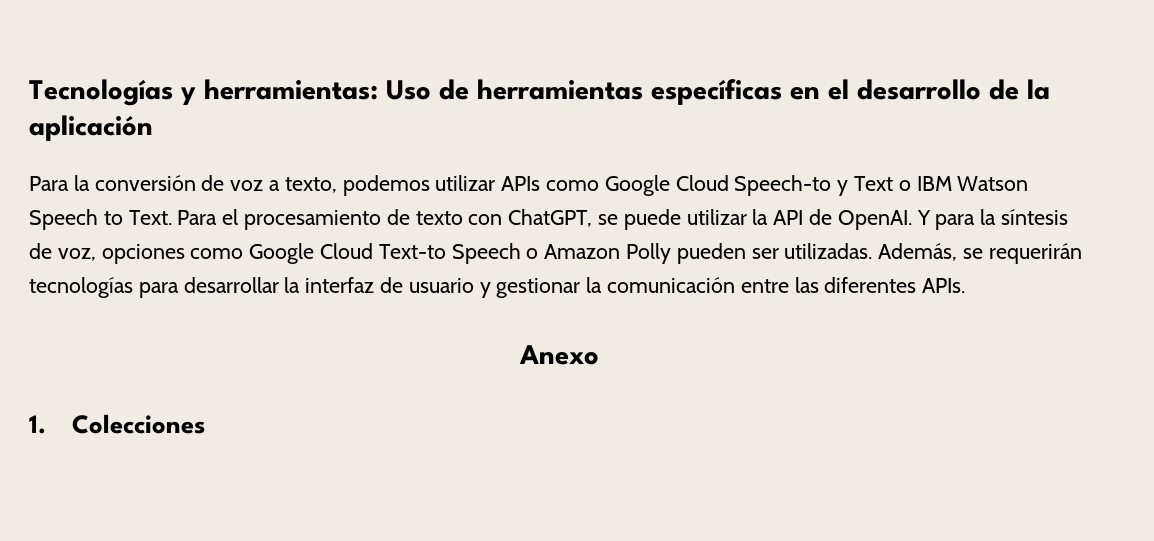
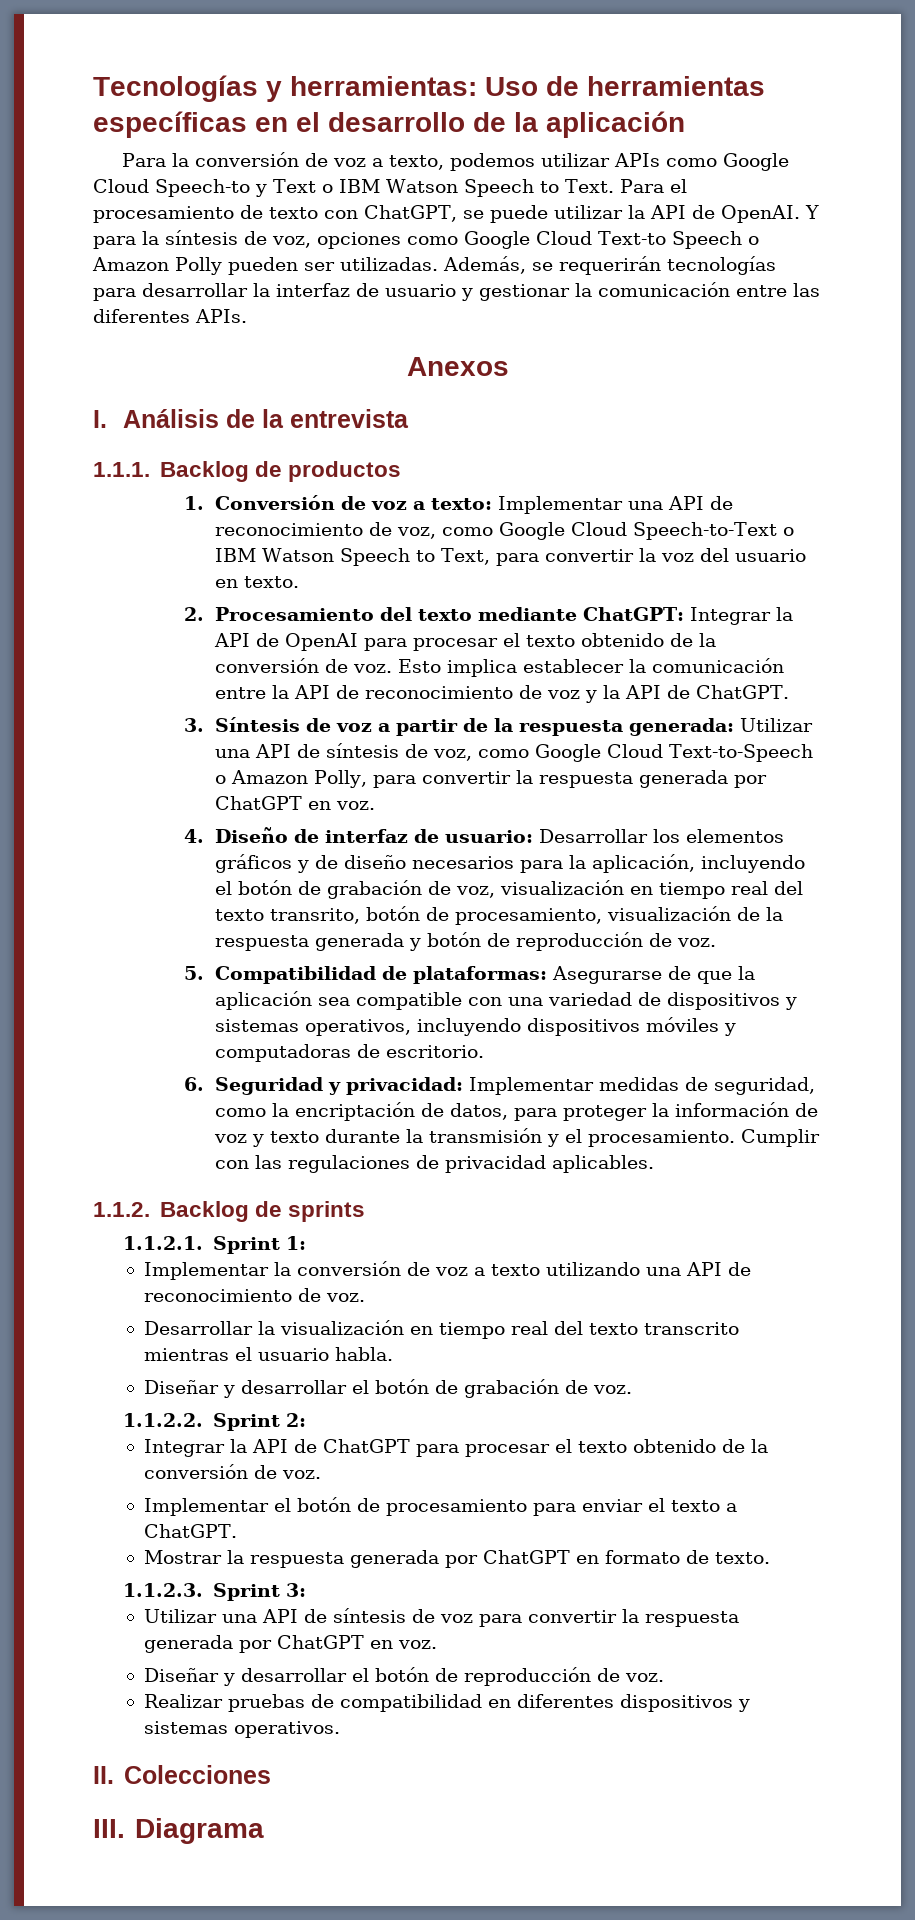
- Anexo
- 1. Colecciones
+ Anexos
+ I. Análisis de la entrevista
+ 1.1.1. Backlog de productos
+ 1. Conversión de voz a texto: Implementar una API de reconocimiento de voz, como Google Cloud Speech-to-Text o IBM Watson Speech to Text, para convertir la voz del usuario en texto.
+ 2. Procesamiento del texto mediante ChatGPT: Integrar la API de OpenAI para procesar el texto obtenido de la conversión de voz. Esto implica establecer la comunicación entre la API de reconocimiento de voz y la API de ChatGPT.
+ 3. Síntesis de voz a partir de la respuesta generada: Utilizar una API de síntesis de voz, como Google Cloud Text-to-Speech o Amazon Polly, para convertir la respuesta generada por ChatGPT en voz.
+ 4. Diseño de interfaz de usuario: Desarrollar los elementos gráficos y de diseño necesarios para la aplicación, incluyendo el botón de grabación de voz, visualización en tiempo real del texto transrito, botón de procesamiento, visualización de la respuesta generada y botón de reproducción de voz.
+ 5. Compatibilidad de plataformas: Asegurarse de que la aplicación sea compatible con una variedad de dispositivos y sistemas operativos, incluyendo dispositivos móviles y computadoras de escritorio.
+ 6. Seguridad y privacidad: Implementar medidas de seguridad, como la encriptación de datos, para proteger la información de voz y texto durante la transmisión y el procesamiento. Cumplir con las regulaciones de privacidad aplicables.
+ 1.1.2. Backlog de sprints
+ 1.1.2.1. Sprint 1:
+ Implementar la conversión de voz a texto utilizando una API de reconocimiento de voz.
+ Desarrollar la visualización en tiempo real del texto transcrito mientras el usuario habla.
+ Diseñar y desarrollar el botón de grabación de voz.
+ 1.1.2.2. Sprint 2:
+ Integrar la API de ChatGPT para procesar el texto obtenido de la conversión de voz.
+ Implementar el botón de procesamiento para enviar el texto a ChatGPT.
+ Mostrar la respuesta generada por ChatGPT en formato de texto.
+ 1.1.2.3. Sprint 3:
+ Utilizar una API de síntesis de voz para convertir la respuesta generada por ChatGPT en voz.
+ Diseñar y desarrollar el botón de reproducción de voz.
+ Realizar pruebas de compatibilidad en diferentes dispositivos y sistemas operativos.
+ II. Colecciones
+ III. Diagrama

